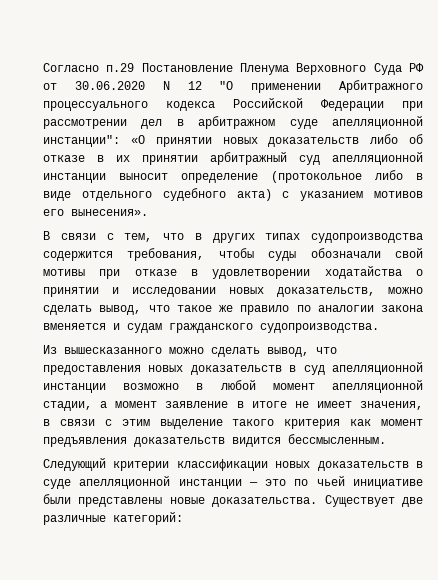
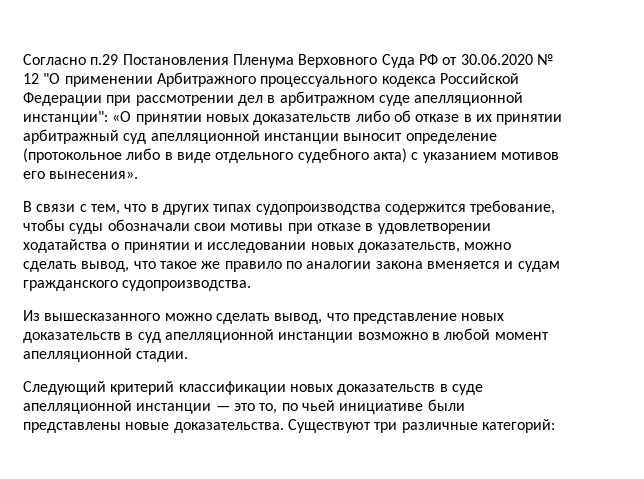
- Согласно п.29 Постановление Пленума Верховного Суда РФ от 30.06.2020 N 12 "О применении Арбитражного процессуального кодекса Российской Федерации при рассмотрении дел в арбитражном суде апелляционной инстанции": «О принятии новых доказательств либо об отказе в их принятии арбитражный суд апелляционной инстанции выносит определение (протокольное либо в виде отдельного судебного акта) с указанием мотивов его вынесения».
+ Согласно п.29 Постановления Пленума Верховного Суда РФ от 30.06.2020 № 12 "О применении Арбитражного процессуального кодекса Российской Федерации при рассмотрении дел в арбитражном суде апелляционной инстанции": «О принятии новых доказательств либо об отказе в их принятии арбитражный суд апелляционной инстанции выносит определение (протокольное либо в виде отдельного судебного акта) с указанием мотивов его вынесения».
- В связи с тем, что в других типах судопроизводства содержится требования, чтобы суды обозначали свой мотивы при отказе в удовлетворении ходатайства о принятии и исследовании новых доказательств, можно сделать вывод, что такое же правило по аналогии закона вменяется и судам гражданского судопроизводства.
+ В связи с тем, что в других типах судопроизводства содержится требование, чтобы суды обозначали свои мотивы при отказе в удовлетворении ходатайства о принятии и исследовании новых доказательств, можно сделать вывод, что такое же правило по аналогии закона вменяется и судам гражданского судопроизводства.
- Из вышесказанного можно сделать вывод, что предоставления новых доказательств в суд апелляционной инстанции возможно в любой момент апелляционной стадии, а момент заявление в итоге не имеет значения, в связи с этим выделение такого критерия как момент предъявления доказательств видится бессмысленным.
+ Из вышесказанного можно сделать вывод, что представление новых доказательств в суд апелляционной инстанции возможно в любой момент апелляционной стадии.
- Следующий критерии классификации новых доказательств в суде апелляционной инстанции — это по чьей инициативе были представлены новые доказательства.
+ Следующий критерий классификации новых доказательств в суде апелляционной инстанции — это то, по чьей инициативе были представлены новые доказательства.
- Существует две различные категорий:
+ Существуют три различные категорий:

